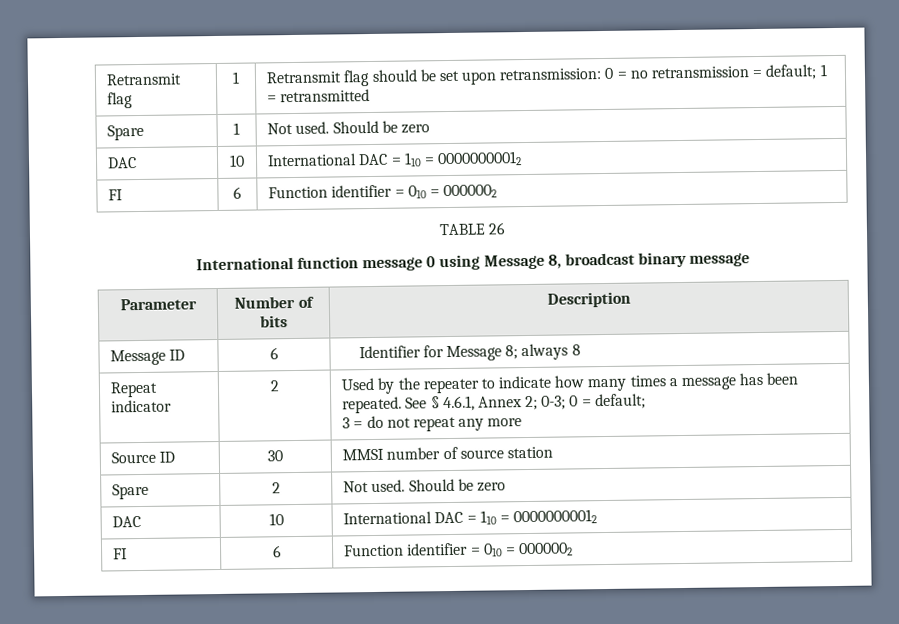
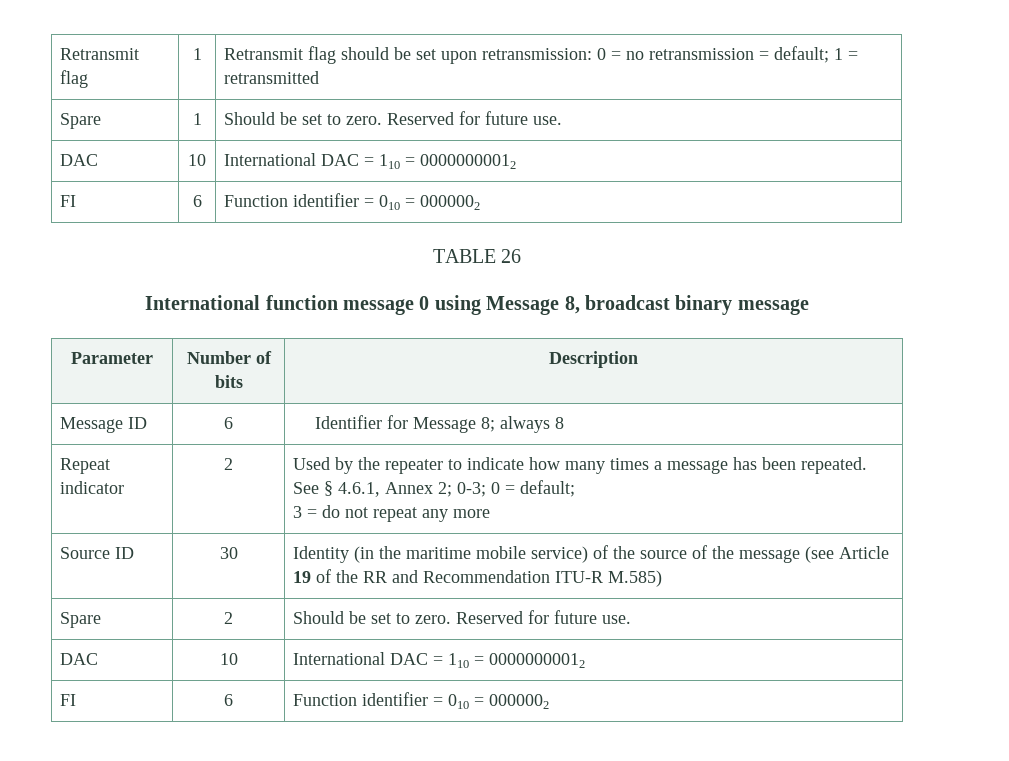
- Spare | 1 | Not used. Should be zero
+ Spare | 1 | Should be set to zero. Reserved for future use.
- Source ID | 30 | MMSI number of source station
- Spare | 2 | Not used. Should be zero
+ Source ID | 30 | Identity (in the maritime mobile service) of the source of the message (see Article 19 of the RR and Recommendation ITU-R M.585)
+ Spare | 2 | Should be set to zero. Reserved for future use.

